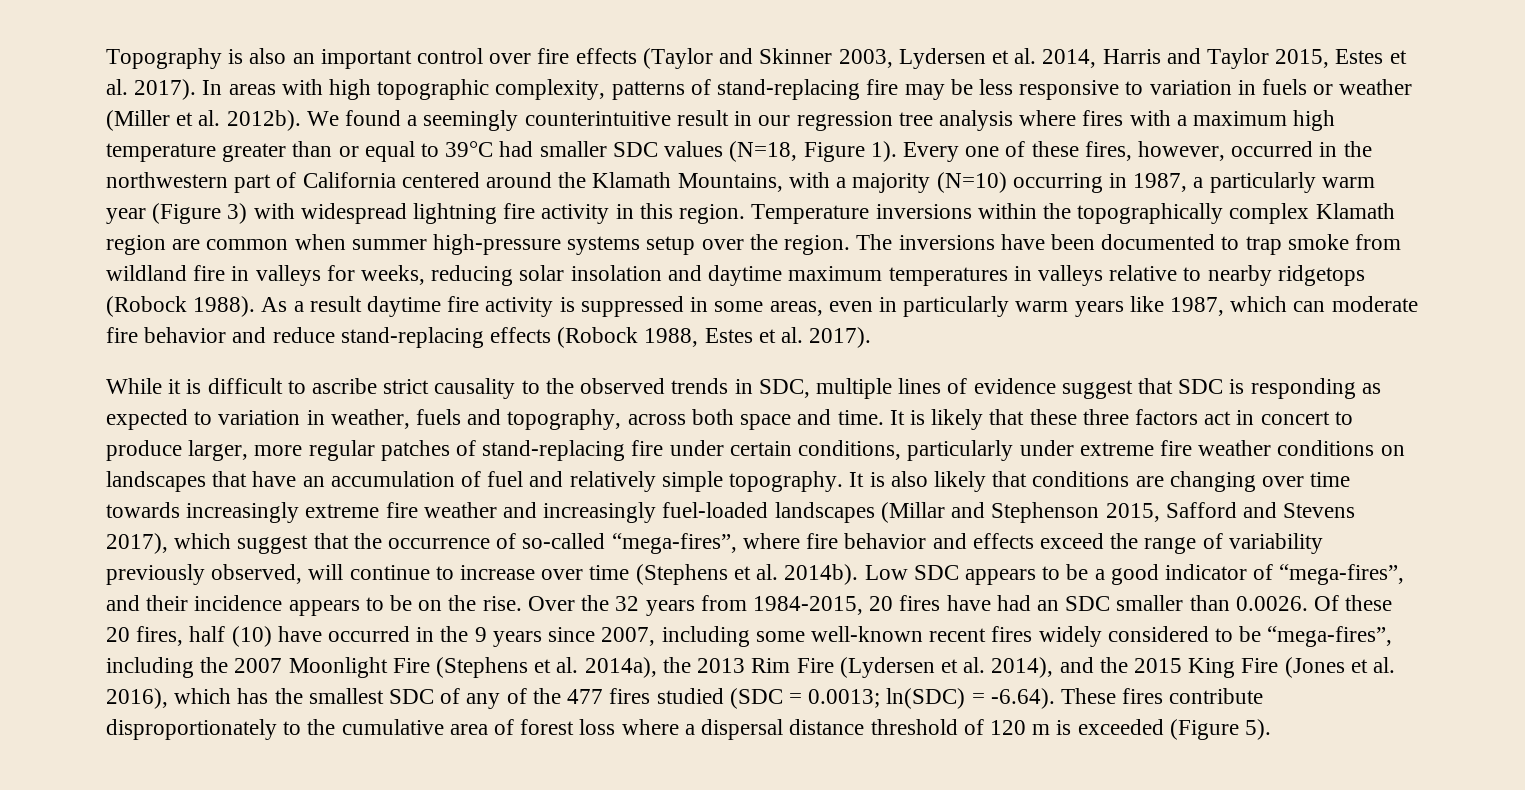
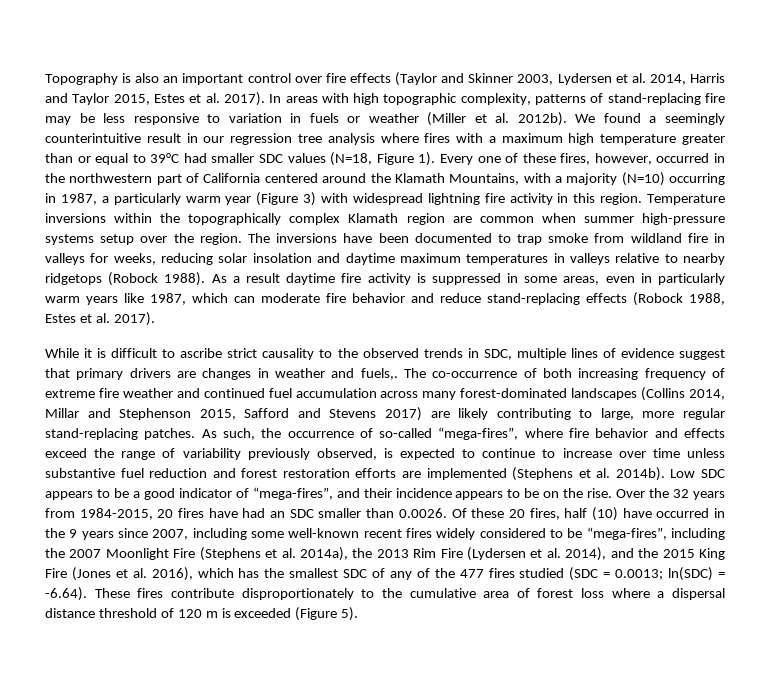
- While it is difficult to ascribe strict causality to the observed trends in SDC, multiple lines of evidence suggest that SDC is responding as expected to variation in weather, fuels and topography, across both space and time. It is likely that these three factors act in concert to produce larger, more regular patches of stand-replacing fire under certain conditions, particularly under extreme fire weather conditions on landscapes that have an accumulation of fuel and relatively simple topography. It is also likely that conditions are changing over time towards increasingly extreme fire weather and increasingly fuel-loaded landscapes (Millar and Stephenson 2015, Safford and Stevens 2017), which suggest that the occurrence of so-called “mega-fires”, where fire behavior and effects exceed the range of variability previously observed, will continue to increase over time (Stephens et al. 2014b).
+ While it is difficult to ascribe strict causality to the observed trends in SDC, multiple lines of evidence suggest that primary drivers are changes in weather and fuels,. The co-occurrence of both increasing frequency of extreme fire weather and continued fuel accumulation across many forest-dominated landscapes (Collins 2014, Millar and Stephenson 2015, Safford and Stevens 2017) are likely contributing to large, more regular stand-replacing patches. As such, the occurrence of so-called “mega-fires”, where fire behavior and effects exceed the range of variability previously observed, is expected to continue to increase over time unless substantive fuel reduction and forest restoration efforts are implemented (Stephens et al. 2014b).

